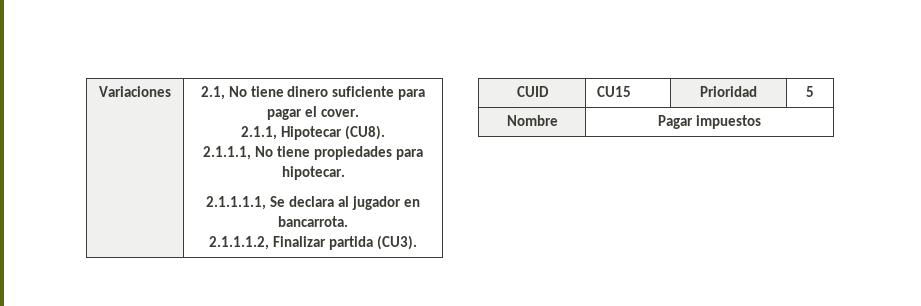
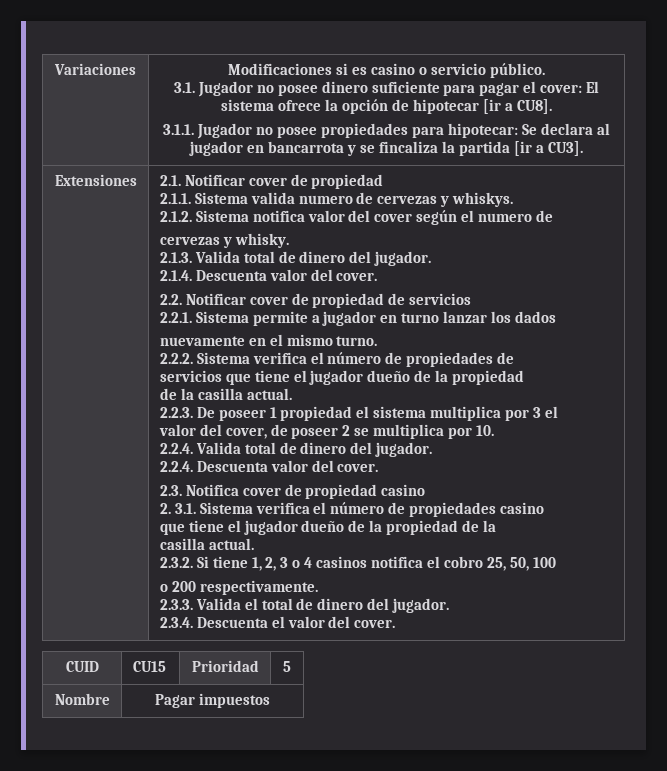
- 2.1, No tiene dinero suficiente para pagar el cover.
- 2.1.1, Hipotecar (CU8).
- 2.1.1.1, No tiene propiedades para hipotecar.
- 2.1.1.1.1, Se declara al jugador en bancarrota.
- 2.1.1.1.2, Finalizar partida (CU3).
+ Modificaciones si es casino o servicio público.
+ 3.1. Jugador no posee dinero suficiente para pagar el cover: El sistema ofrece la opción de hipotecar [ir a CU8].
+ 3.1.1. Jugador no posee propiedades para hipotecar: Se declara al jugador en bancarrota y se fincaliza la partida [ir a CU3].
+ Extensiones | 2.1. Notificar cover de propiedad
+ 2.1.1. Sistema valida numero de cervezas y whiskys.
+ 2.1.2. Sistema notifica valor del cover según el numero de
+ cervezas y whisky.
+ 2.1.3. Valida total de dinero del jugador.
+ 2.1.4. Descuenta valor del cover.
+ 2.2. Notificar cover de propiedad de servicios
+ 2.2.1. Sistema permite a jugador en turno lanzar los dados
+ nuevamente en el mismo turno.
+ 2.2.2. Sistema verifica el número de propiedades de
+ servicios que tiene el jugador dueño de la propiedad
+ de la casilla actual.
+ 2.2.3. De poseer 1 propiedad el sistema multiplica por 3 el
+ valor del cover, de poseer 2 se multiplica por 10.
+ 2.2.4. Valida total de dinero del jugador.
+ 2.2.4. Descuenta valor del cover.
+ 2.3. Notifica cover de propiedad casino
+ 2. 3.1. Sistema verifica el número de propiedades casino
+ que tiene el jugador dueño de la propiedad de la
+ casilla actual.
+ 2.3.2. Si tiene 1, 2, 3 o 4 casinos notifica el cobro 25, 50, 100
+ o 200 respectivamente.
+ 2.3.3. Valida el total de dinero del jugador.
+ 2.3.4. Descuenta el valor del cover.

